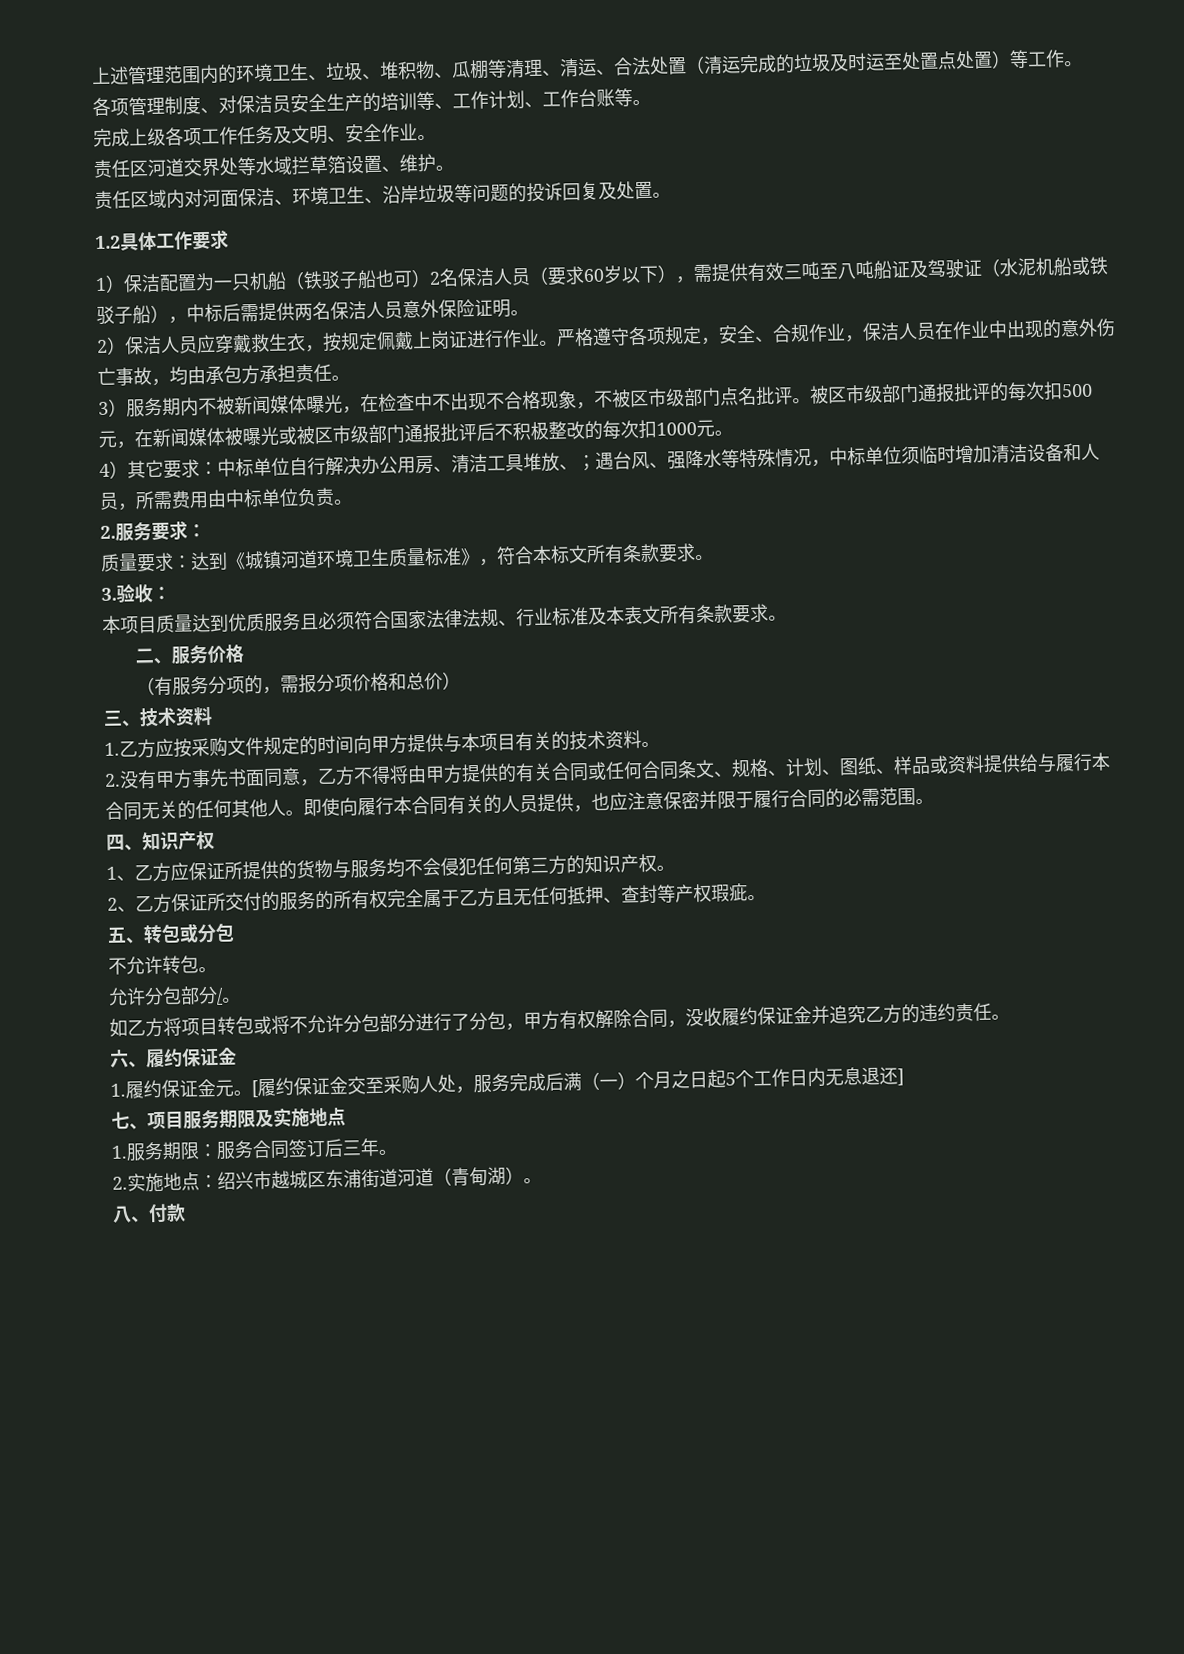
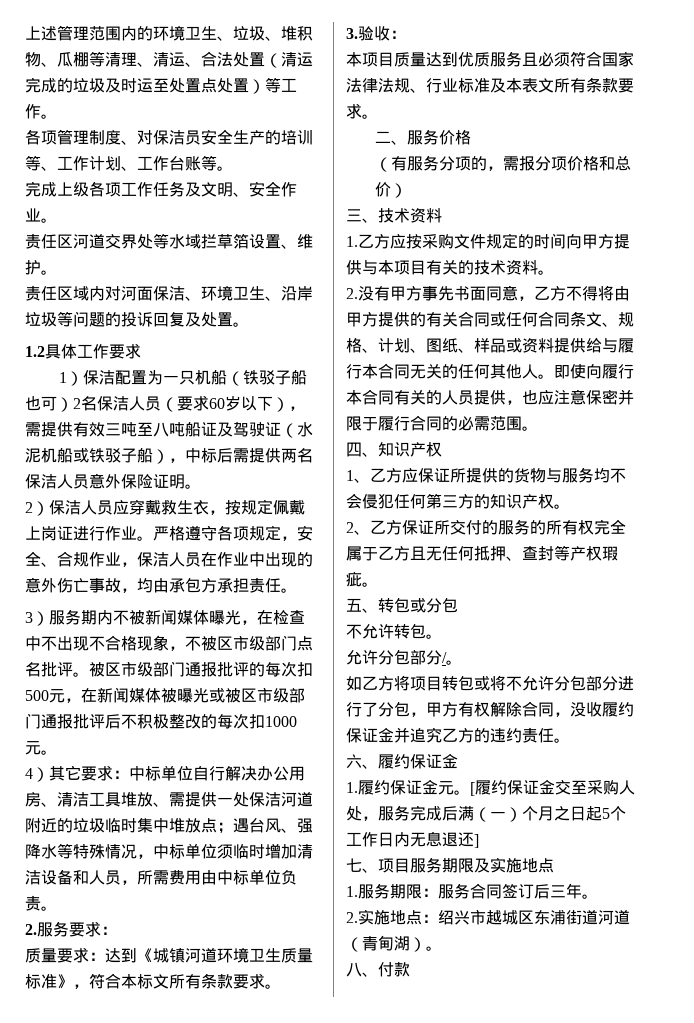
- 4）其它要求：中标单位自行解决办公用房、清洁工具堆放、；遇台风、强降水等特殊情况，中标单位须临时增加清洁设备和人员，所需费用由中标单位负责。
+ 4）其它要求：中标单位自行解决办公用房、清洁工具堆放、需提供一处保洁河道附近的垃圾临时集中堆放点；遇台风、强降水等特殊情况，中标单位须临时增加清洁设备和人员，所需费用由中标单位负责。

